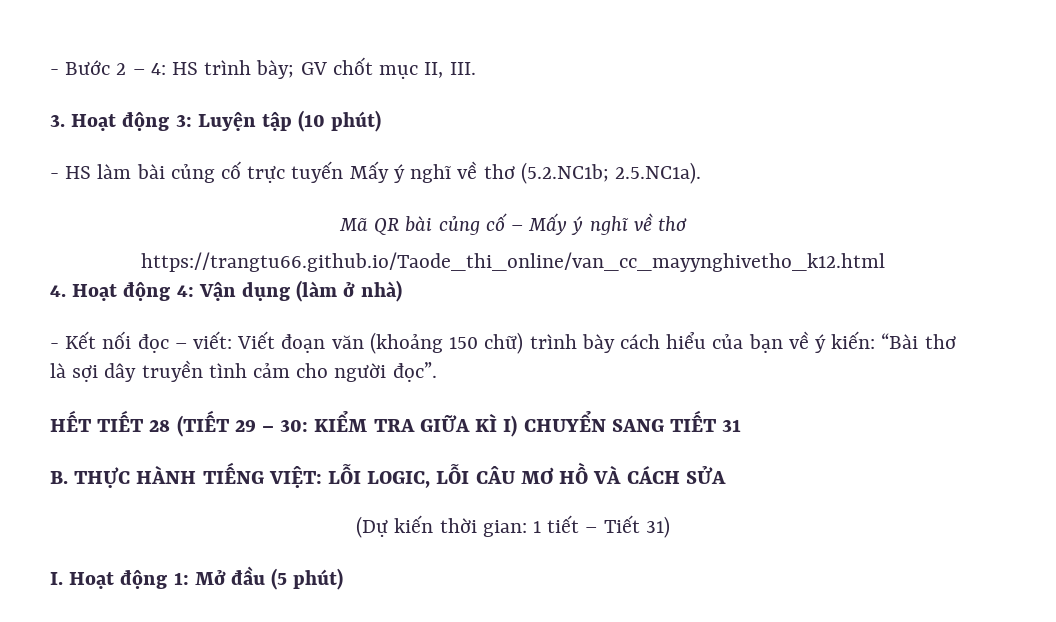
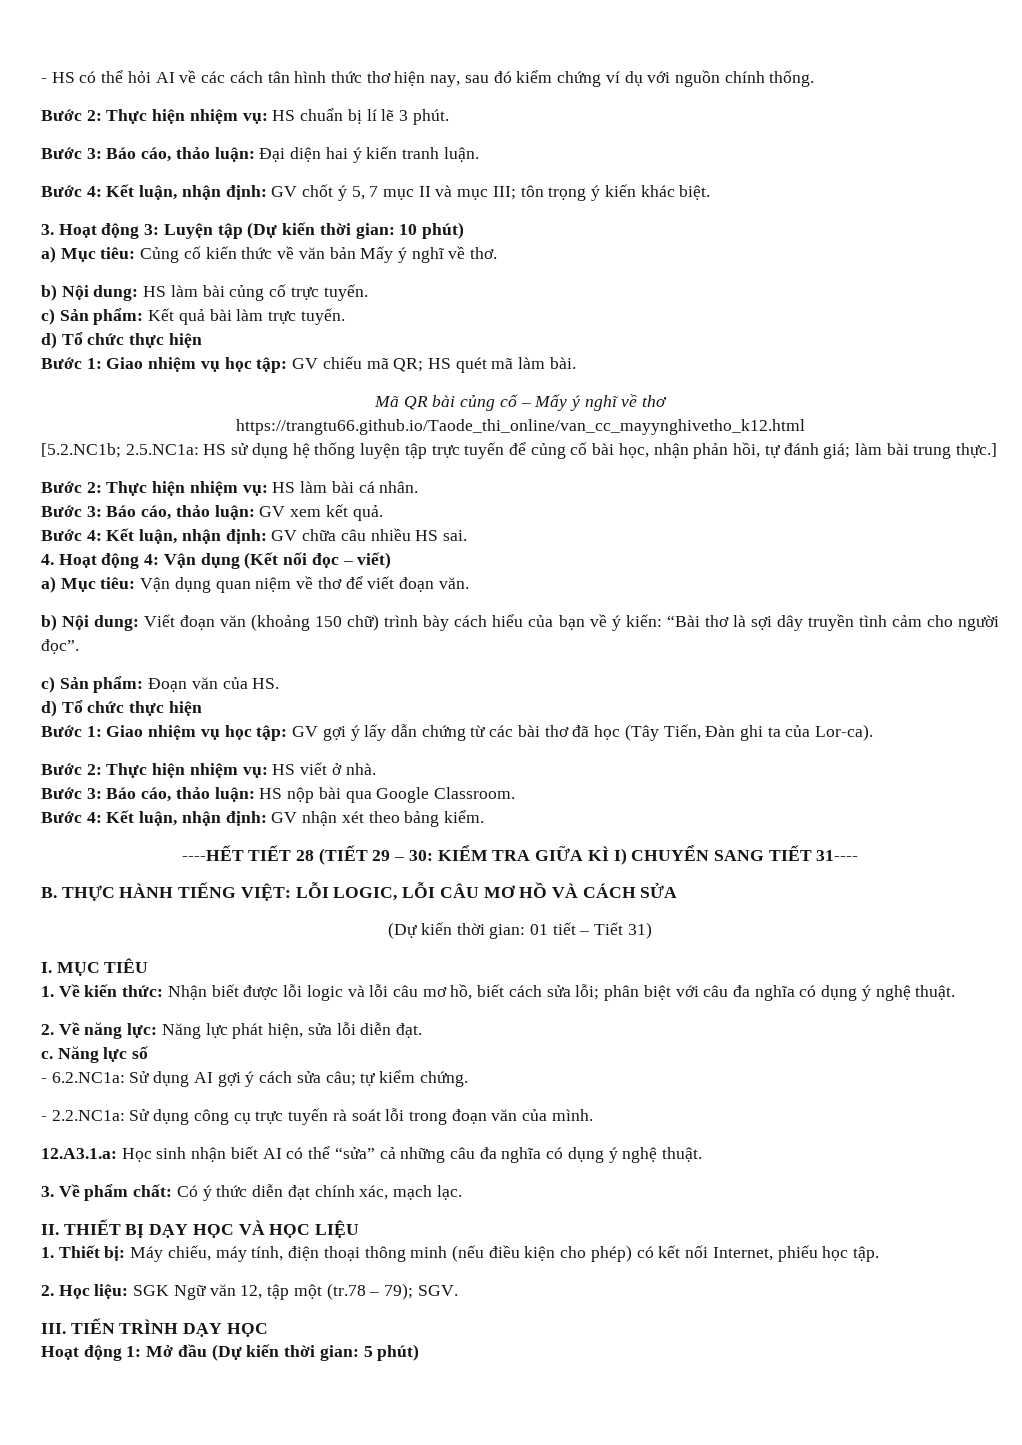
- - Bước 2 – 4: HS trình bày; GV chốt mục II, III.
+ - HS có thể hỏi AI về các cách tân hình thức thơ hiện nay, sau đó kiểm chứng ví dụ với nguồn chính thống.
+ Bước 2: Thực hiện nhiệm vụ: HS chuẩn bị lí lẽ 3 phút.
+ Bước 3: Báo cáo, thảo luận: Đại diện hai ý kiến tranh luận.
+ Bước 4: Kết luận, nhận định: GV chốt ý 5, 7 mục II và mục III; tôn trọng ý kiến khác biệt.
- 3. Hoạt động 3: Luyện tập (10 phút)
- - HS làm bài củng cố trực tuyến Mấy ý nghĩ về thơ (5.2.NC1b; 2.5.NC1a).
+ 3. Hoạt động 3: Luyện tập (Dự kiến thời gian: 10 phút)
+ a) Mục tiêu: Củng cố kiến thức về văn bản Mấy ý nghĩ về thơ.
+ b) Nội dung: HS làm bài củng cố trực tuyến.
+ c) Sản phẩm: Kết quả bài làm trực tuyến.
+ d) Tổ chức thực hiện
+ Bước 1: Giao nhiệm vụ học tập: GV chiếu mã QR; HS quét mã làm bài.
+ [5.2.NC1b; 2.5.NC1a: HS sử dụng hệ thống luyện tập trực tuyến để củng cố bài học, nhận phản hồi, tự đánh giá; làm bài trung thực.]
+ Bước 2: Thực hiện nhiệm vụ: HS làm bài cá nhân.
+ Bước 3: Báo cáo, thảo luận: GV xem kết quả.
+ Bước 4: Kết luận, nhận định: GV chữa câu nhiều HS sai.
- 4. Hoạt động 4: Vận dụng (làm ở nhà)
- - Kết nối đọc – viết: Viết đoạn văn (khoảng 150 chữ) trình bày cách hiểu của bạn về ý kiến: “Bài thơ là sợi dây truyền tình cảm cho người đọc”.
+ 4. Hoạt động 4: Vận dụng (Kết nối đọc – viết)
+ a) Mục tiêu: Vận dụng quan niệm về thơ để viết đoạn văn.
+ b) Nội dung: Viết đoạn văn (khoảng 150 chữ) trình bày cách hiểu của bạn về ý kiến: “Bài thơ là sợi dây truyền tình cảm cho người đọc”.
- HẾT TIẾT 28 (TIẾT 29 – 30: KIỂM TRA GIỮA KÌ I) CHUYỂN SANG TIẾT 31
+ c) Sản phẩm: Đoạn văn của HS.
+ d) Tổ chức thực hiện
+ Bước 1: Giao nhiệm vụ học tập: GV gợi ý lấy dẫn chứng từ các bài thơ đã học (Tây Tiến, Đàn ghi ta của Lor-ca).
+ Bước 2: Thực hiện nhiệm vụ: HS viết ở nhà.
+ Bước 3: Báo cáo, thảo luận: HS nộp bài qua Google Classroom.
+ Bước 4: Kết luận, nhận định: GV nhận xét theo bảng kiểm.
+ ----HẾT TIẾT 28 (TIẾT 29 – 30: KIỂM TRA GIỮA KÌ I) CHUYỂN SANG TIẾT 31----
- (Dự kiến thời gian: 1 tiết – Tiết 31)
+ (Dự kiến thời gian: 01 tiết – Tiết 31)
- I. Hoạt động 1: Mở đầu (5 phút)
+ I. MỤC TIÊU
+ 1. Về kiến thức: Nhận biết được lỗi logic và lỗi câu mơ hồ, biết cách sửa lỗi; phân biệt với câu đa nghĩa có dụng ý nghệ thuật.
+ 2. Về năng lực: Năng lực phát hiện, sửa lỗi diễn đạt.
+ c. Năng lực số
+ - 6.2.NC1a: Sử dụng AI gợi ý cách sửa câu; tự kiểm chứng.
+ - 2.2.NC1a: Sử dụng công cụ trực tuyến rà soát lỗi trong đoạn văn của mình.
+ 12.A3.1.a: Học sinh nhận biết AI có thể “sửa” cả những câu đa nghĩa có dụng ý nghệ thuật.
+ 3. Về phẩm chất: Có ý thức diễn đạt chính xác, mạch lạc.
+ II. THIẾT BỊ DẠY HỌC VÀ HỌC LIỆU
+ 1. Thiết bị: Máy chiếu, máy tính, điện thoại thông minh (nếu điều kiện cho phép) có kết nối Internet, phiếu học tập.
+ 2. Học liệu: SGK Ngữ văn 12, tập một (tr.78 – 79); SGV.
+ III. TIẾN TRÌNH DẠY HỌC
+ Hoạt động 1: Mở đầu (Dự kiến thời gian: 5 phút)

